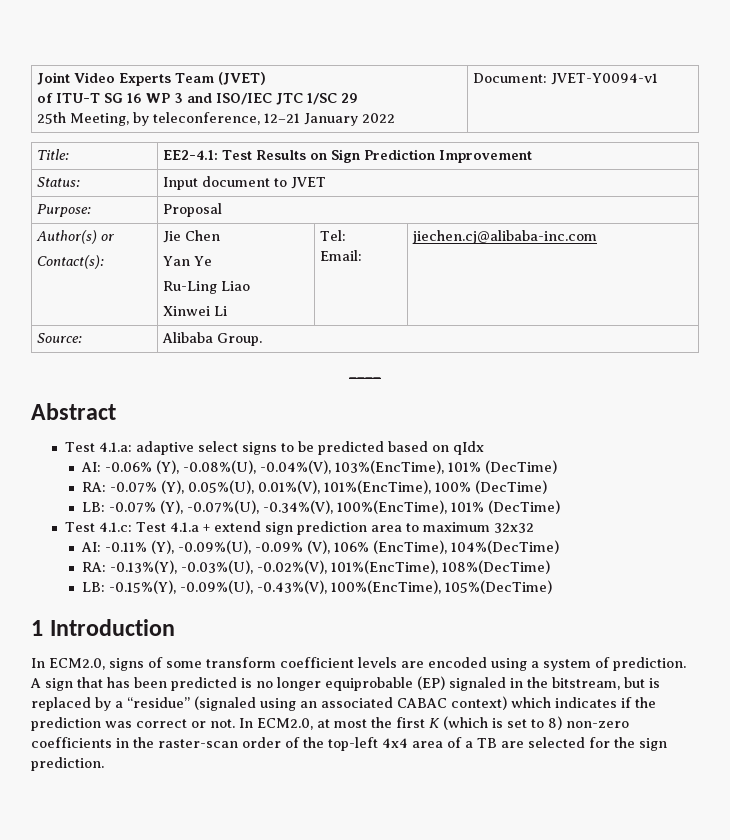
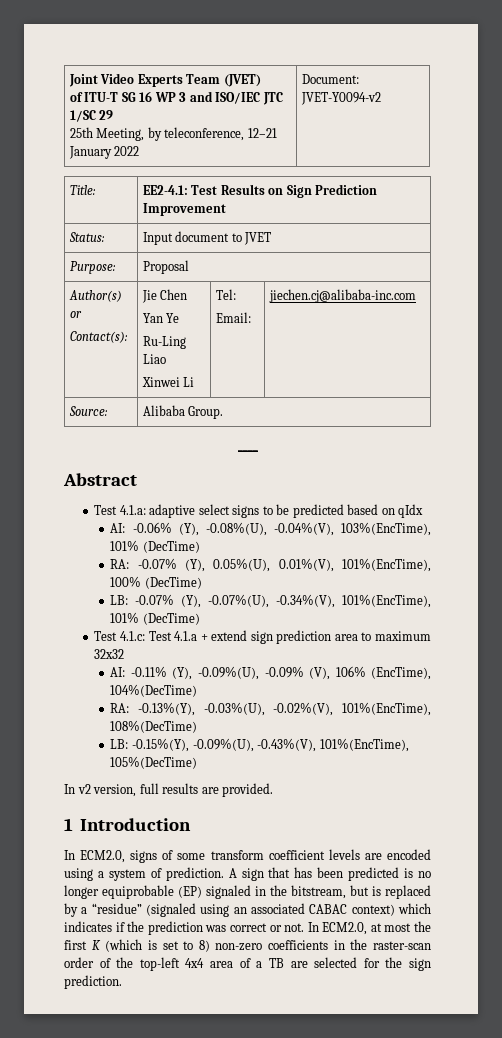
  Joint Video Experts Team (JVET)
  of ITU-T SG 16 WP 3 and ISO/IEC JTC 1/SC 29
- 25th Meeting, by teleconference, 12–21 January 2022 | Document: JVET-Y0094-v1
+ 25th Meeting, by teleconference, 12–21 January 2022 | Document: JVET-Y0094-v2
- LB: -0.07% (Y), -0.07%(U), -0.34%(V), 100%(EncTime), 101% (DecTime)
+ LB: -0.07% (Y), -0.07%(U), -0.34%(V), 101%(EncTime), 101% (DecTime)
- LB: -0.15%(Y), -0.09%(U), -0.43%(V), 100%(EncTime), 105%(DecTime)
+ LB: -0.15%(Y), -0.09%(U), -0.43%(V), 101%(EncTime), 105%(DecTime)
+ In v2 version, full results are provided.

